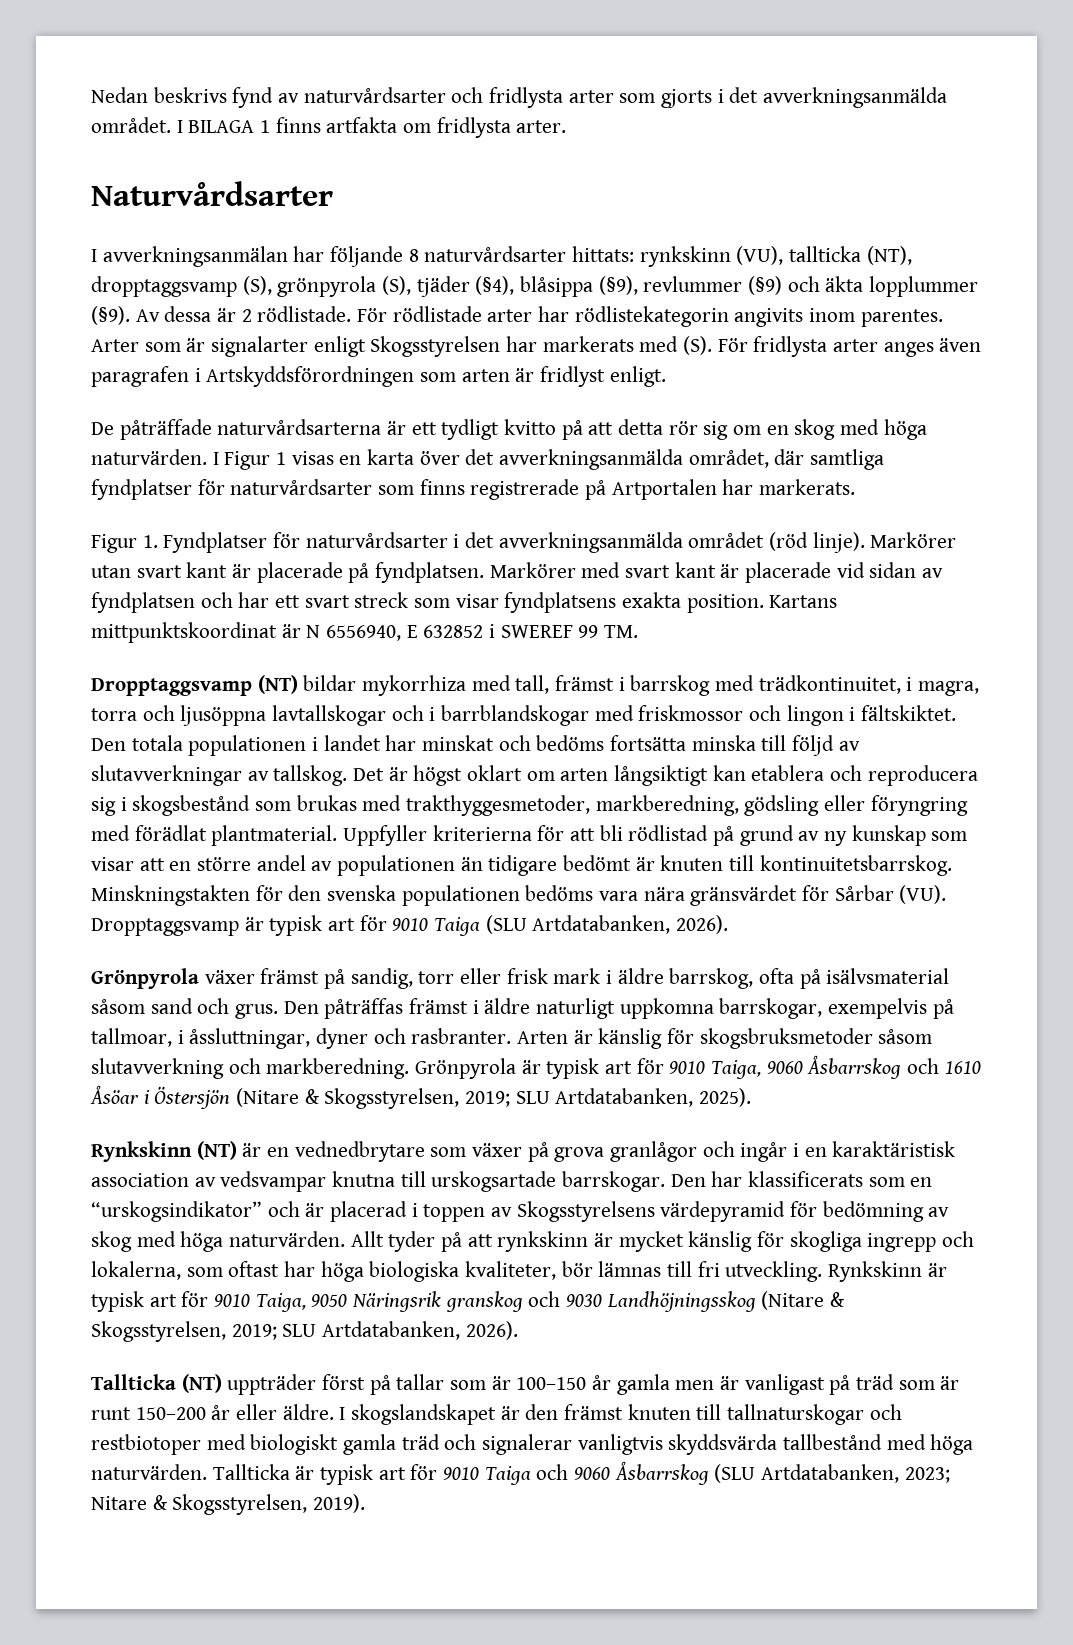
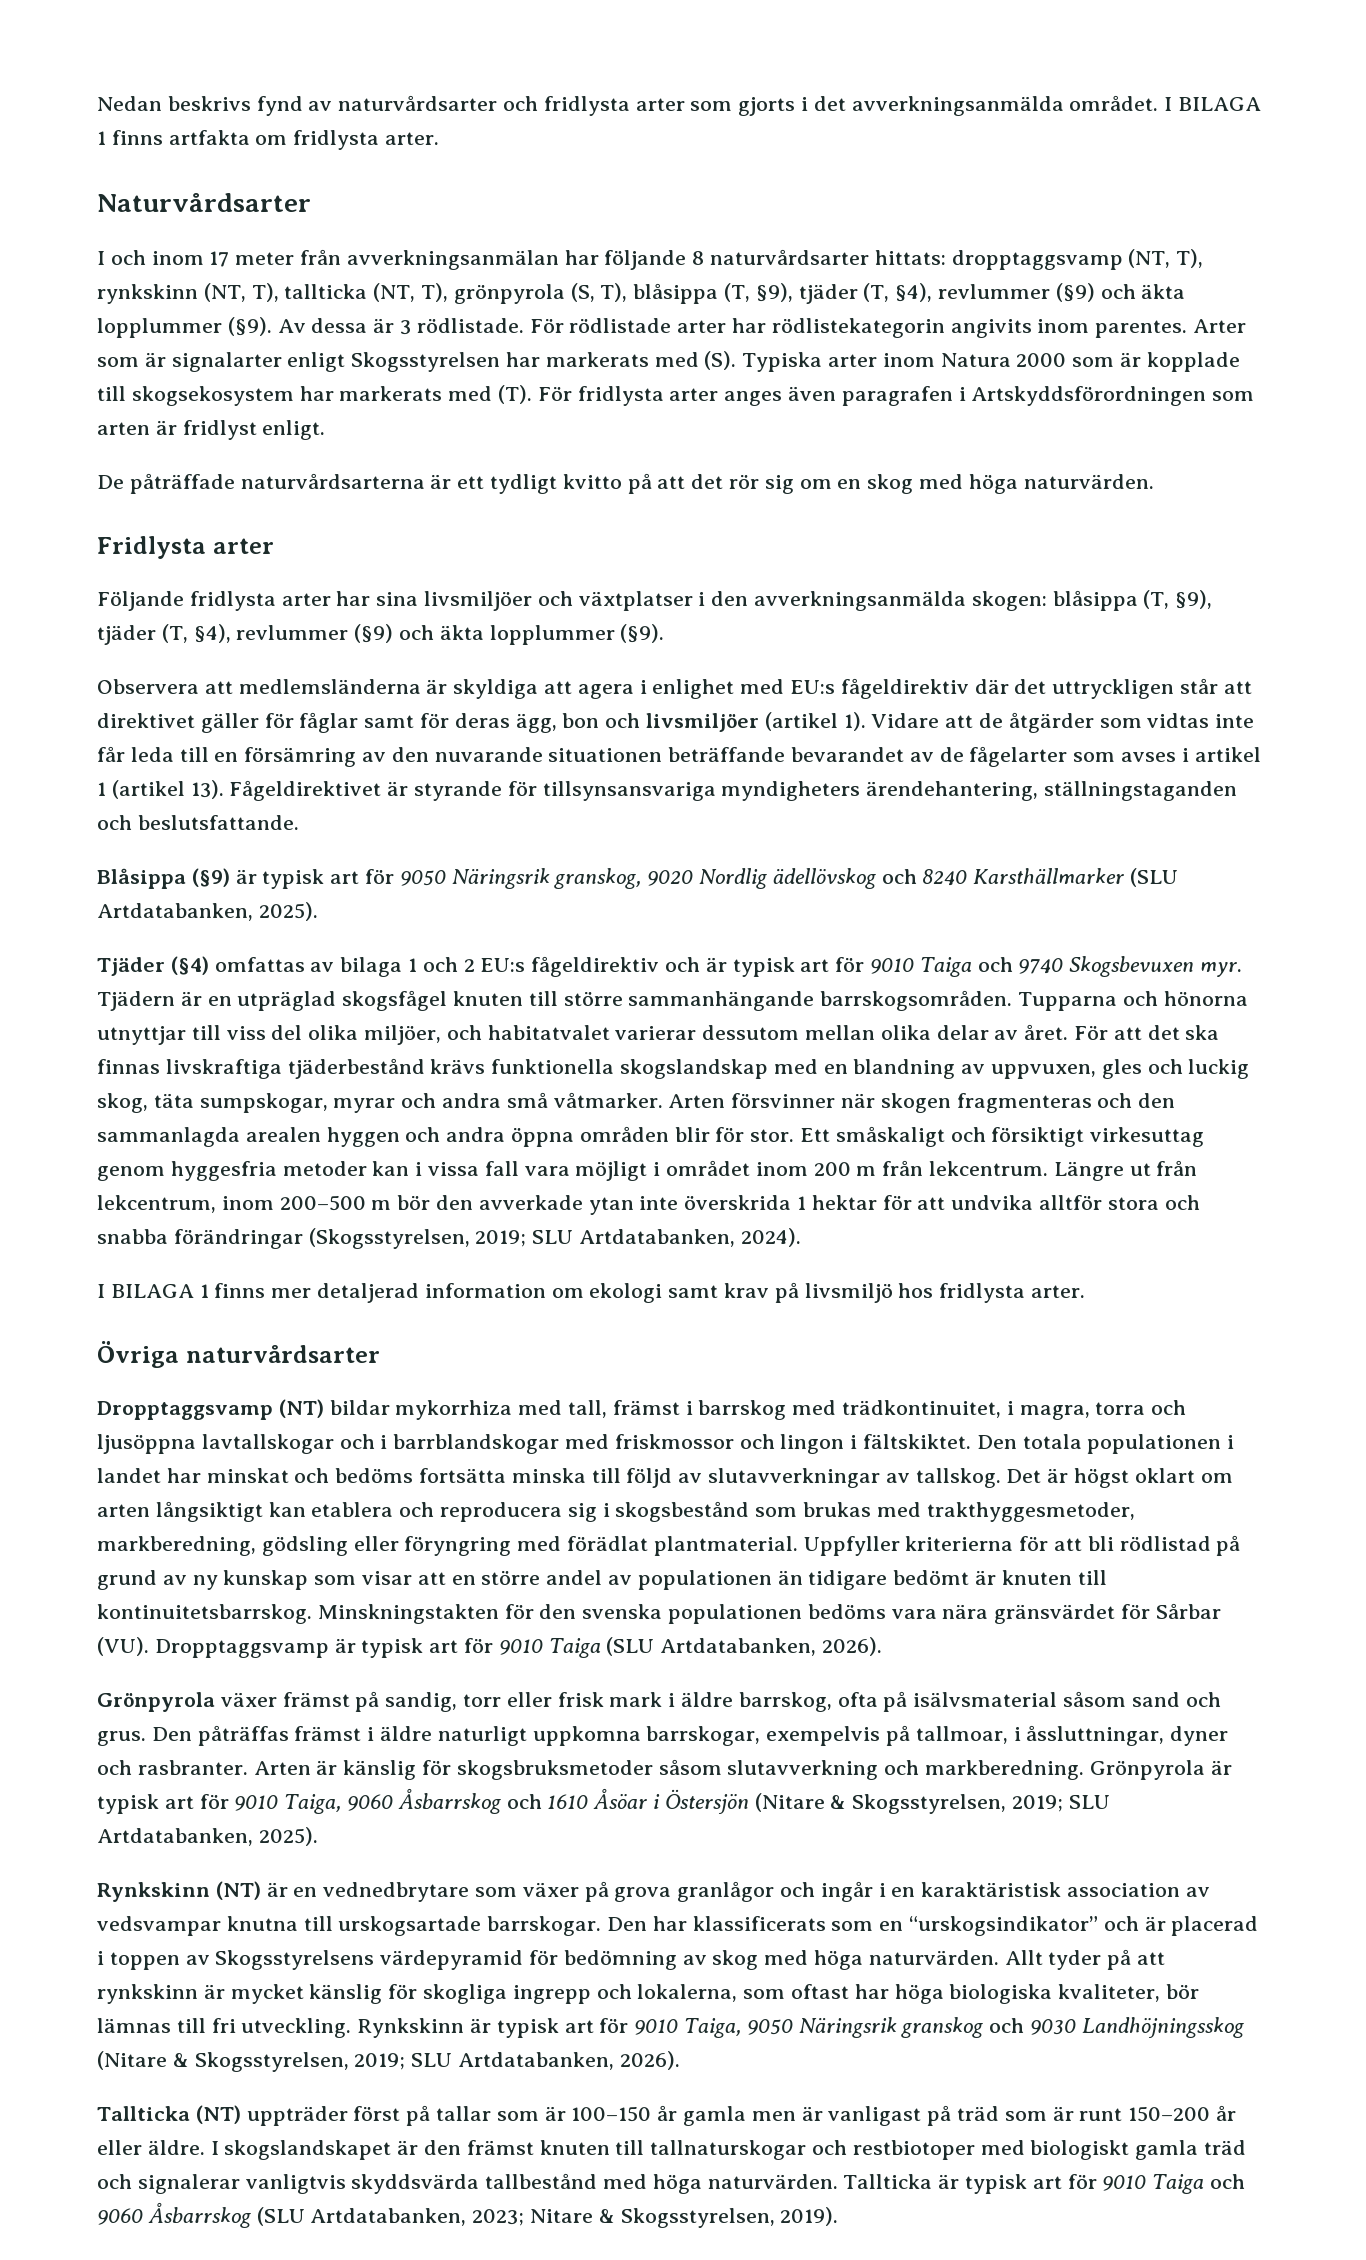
- I avverkningsanmälan har följande 8 naturvårdsarter hittats: rynkskinn (VU), tallticka (NT), dropptaggsvamp (S), grönpyrola (S), tjäder (§4), blåsippa (§9), revlummer (§9) och äkta lopplummer (§9).
+ I och inom 17 meter från avverkningsanmälan har följande 8 naturvårdsarter hittats: dropptaggsvamp (NT, T), rynkskinn (NT, T), tallticka (NT, T), grönpyrola (S, T), blåsippa (T, §9), tjäder (T, §4), revlummer (§9) och äkta lopplummer (§9).
- Av dessa är 2 rödlistade.
+ Av dessa är 3 rödlistade.
- Arter som är signalarter enligt Skogsstyrelsen har markerats med (S). För fridlysta arter anges även paragrafen i Artskyddsförordningen som arten är fridlyst enligt.
+ Arter som är signalarter enligt Skogsstyrelsen har markerats med (S). Typiska arter inom Natura 2000 som är kopplade till skogsekosystem har markerats med (T). För fridlysta arter anges även paragrafen i Artskyddsförordningen som arten är fridlyst enligt.
- De påträffade naturvårdsarterna är ett tydligt kvitto på att detta rör sig om en skog med höga naturvärden. I Figur 1 visas en karta över det avverkningsanmälda området, där samtliga fyndplatser för naturvårdsarter som finns registrerade på Artportalen har markerats.
- Figur 1. Fyndplatser för naturvårdsarter i det avverkningsanmälda området (röd linje). Markörer utan svart kant är placerade på fyndplatsen. Markörer med svart kant är placerade vid sidan av fyndplatsen och har ett svart streck som visar fyndplatsens exakta position. Kartans mittpunktskoordinat är N 6556940, E 632852 i SWEREF 99 TM.
+ De påträffade naturvårdsarterna är ett tydligt kvitto på att det rör sig om en skog med höga naturvärden.
+ Fridlysta arter
+ Följande fridlysta arter har sina livsmiljöer och växtplatser i den avverkningsanmälda skogen: blåsippa (T, §9), tjäder (T, §4), revlummer (§9) och äkta lopplummer (§9).
+ Observera att medlemsländerna är skyldiga att agera i enlighet med EU:s fågeldirektiv där det uttryckligen står att direktivet gäller för fåglar samt för deras ägg, bon och livsmiljöer (artikel 1). Vidare att de åtgärder som vidtas inte får leda till en försämring av den nuvarande situationen beträffande bevarandet av de fågelarter som avses i artikel 1 (artikel 13). Fågeldirektivet är styrande för tillsynsansvariga myndigheters ärendehantering, ställningstaganden och beslutsfattande.
+ Blåsippa (§9) är typisk art för 9050 Näringsrik granskog, 9020 Nordlig ädellövskog och 8240 Karsthällmarker (SLU Artdatabanken, 2025).
+ Tjäder (§4) omfattas av bilaga 1 och 2 EU:s fågeldirektiv och är typisk art för 9010 Taiga och 9740 Skogsbevuxen myr. Tjädern är en utpräglad skogsfågel knuten till större sammanhängande barrskogsområden. Tupparna och hönorna utnyttjar till viss del olika miljöer, och habitatvalet varierar dessutom mellan olika delar av året. För att det ska finnas livskraftiga tjäderbestånd krävs funktionella skogslandskap med en blandning av uppvuxen, gles och luckig skog, täta sumpskogar, myrar och andra små våtmarker. Arten försvinner när skogen fragmenteras och den sammanlagda arealen hyggen och andra öppna områden blir för stor. Ett småskaligt och försiktigt virkesuttag genom hyggesfria metoder kan i vissa fall vara möjligt i området inom 200 m från lekcentrum. Längre ut från lekcentrum, inom 200–500 m bör den avverkade ytan inte överskrida 1 hektar för att undvika alltför stora och snabba förändringar (Skogsstyrelsen, 2019; SLU Artdatabanken, 2024).
+ I BILAGA 1 finns mer detaljerad information om ekologi samt krav på livsmiljö hos fridlysta arter.
+ Övriga naturvårdsarter

